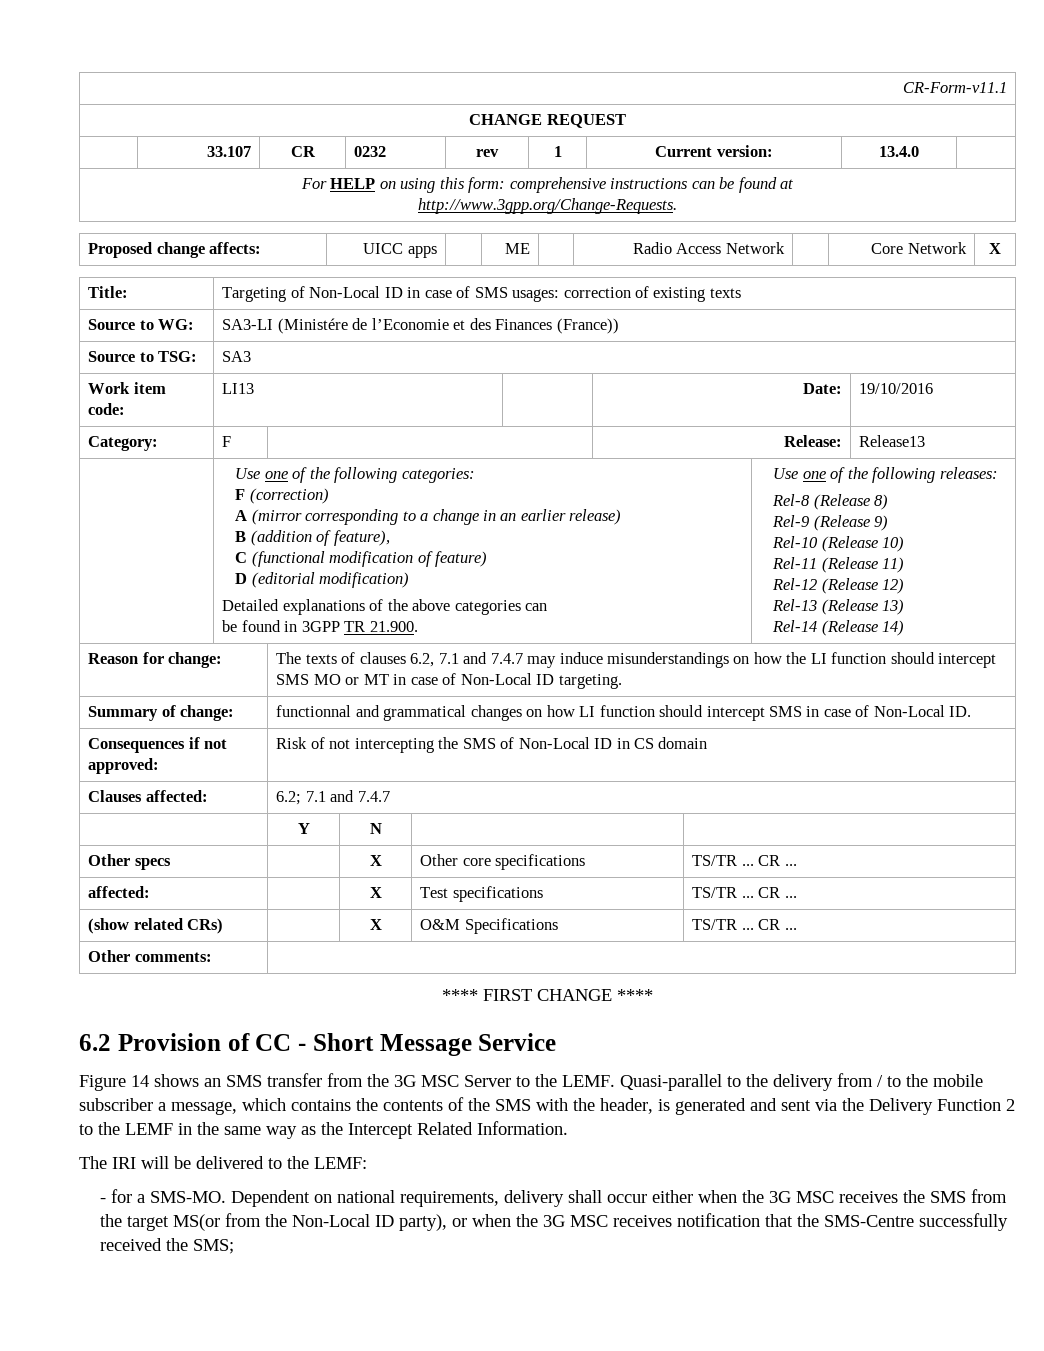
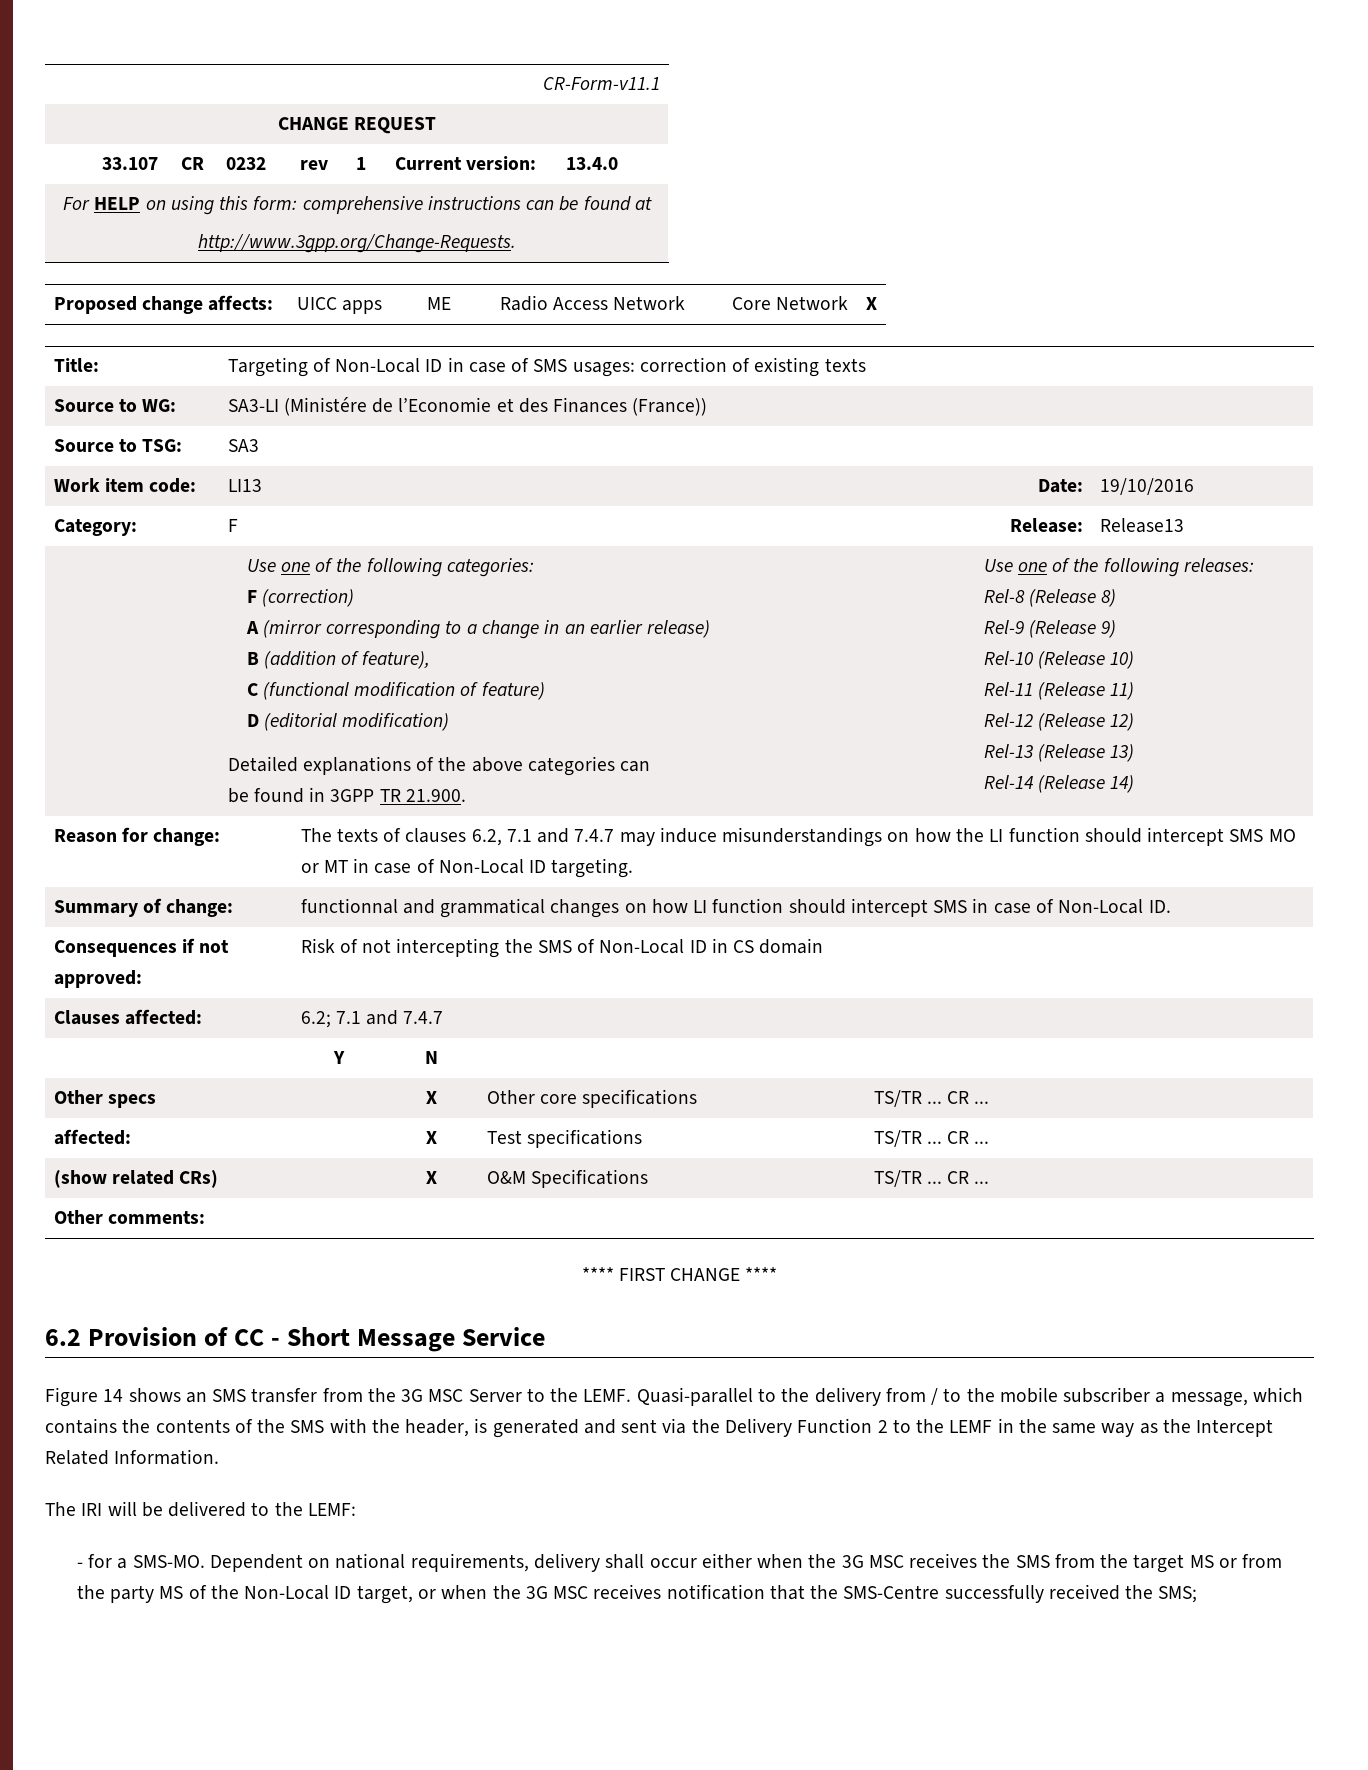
- Dependent on national requirements, delivery shall occur either when the 3G MSC receives the SMS from the target MS(or from the Non-Local ID party), or when the 3G MSC receives notification that the SMS-Centre successfully received the SMS;
+ Dependent on national requirements, delivery shall occur either when the 3G MSC receives the SMS from the target MS or from the party MS of the Non-Local ID target, or when the 3G MSC receives notification that the SMS-Centre successfully received the SMS;

